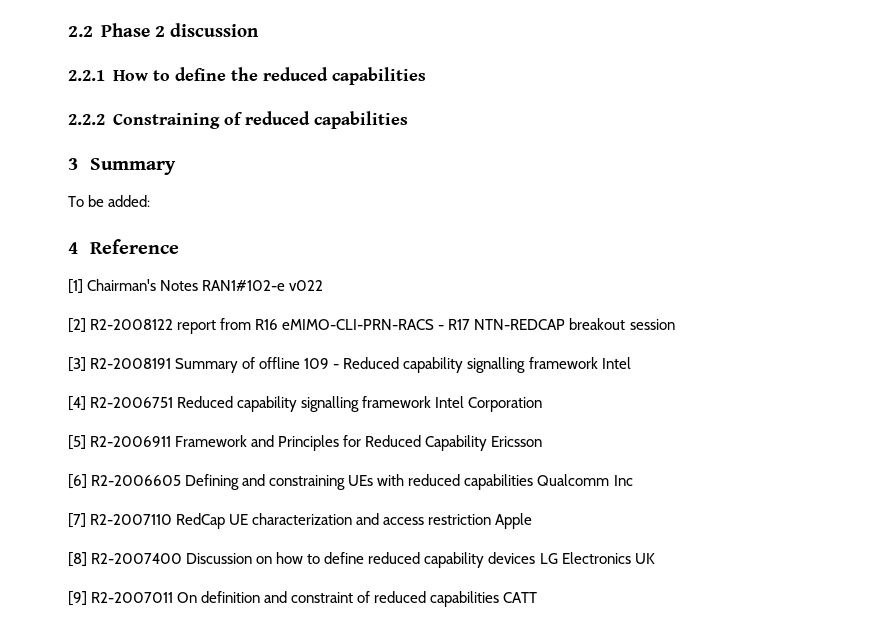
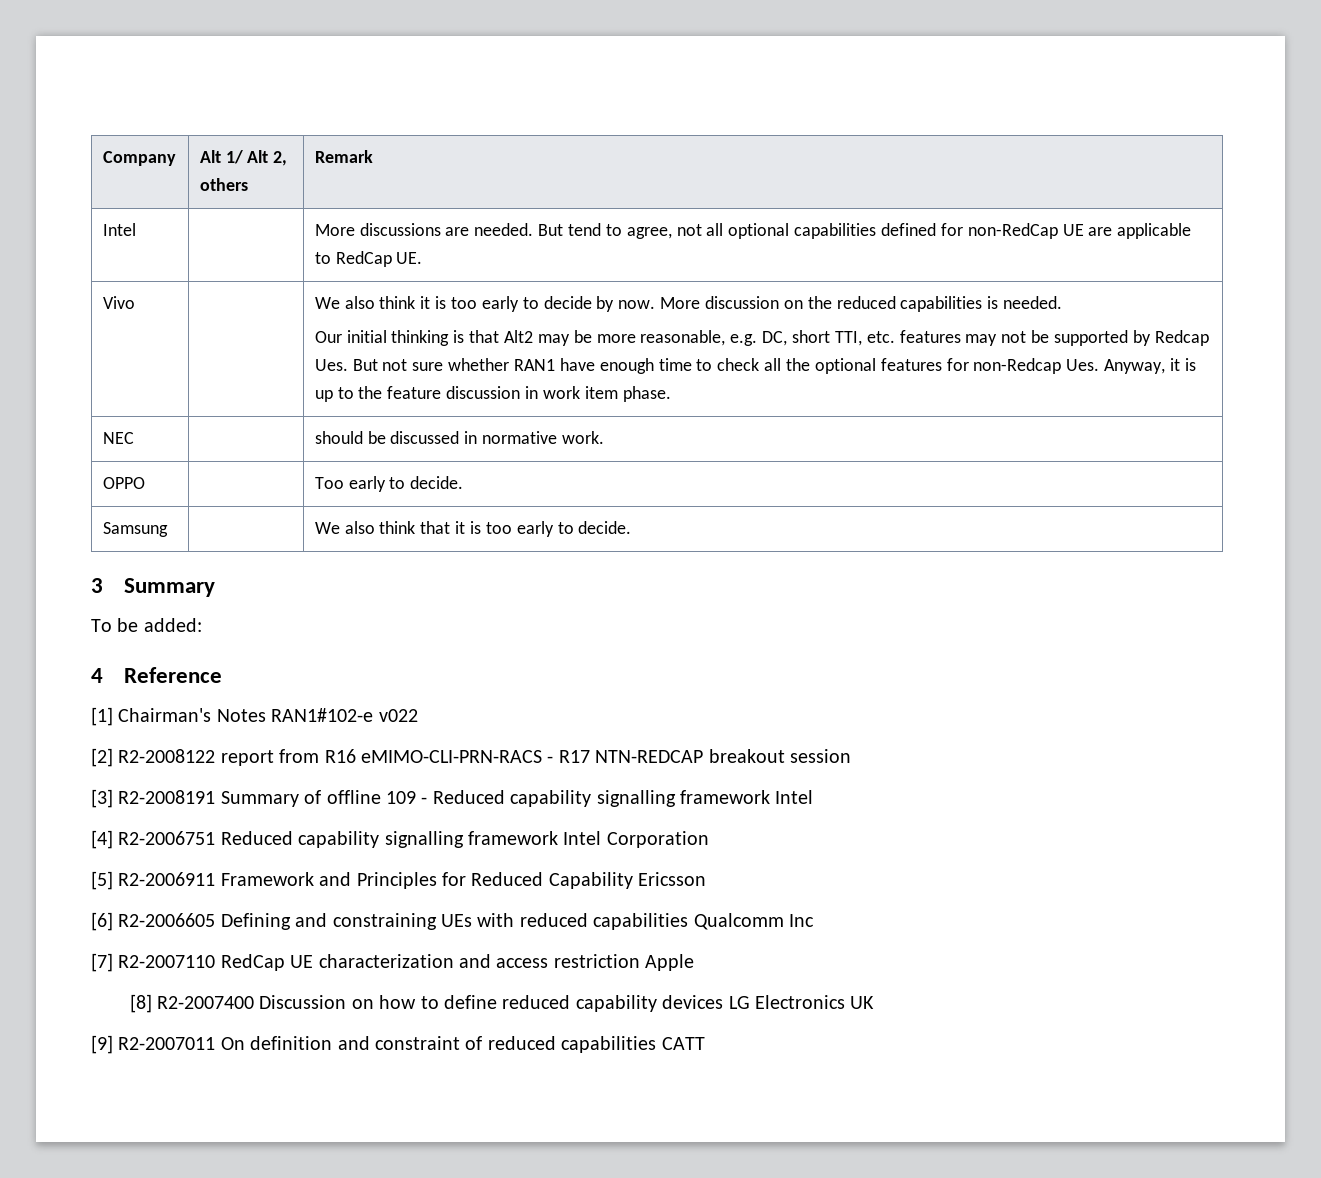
- 2.2 Phase 2 discussion
- 2.2.1 How to define the reduced capabilities
- 2.2.2 Constraining of reduced capabilities
+ Company | Alt 1/ Alt 2, others | Remark
+ Intel | | More discussions are needed. But tend to agree, not all optional capabilities defined for non-RedCap UE are applicable to RedCap UE.
+ Vivo | | We also think it is too early to decide by now. More discussion on the reduced capabilities is needed.
+ Our initial thinking is that Alt2 may be more reasonable, e.g. DC, short TTI, etc. features may not be supported by Redcap Ues. But not sure whether RAN1 have enough time to check all the optional features for non-Redcap Ues. Anyway, it is up to the feature discussion in work item phase.
+ NEC | | should be discussed in normative work.
+ OPPO | | Too early to decide.
+ Samsung | | We also think that it is too early to decide.

